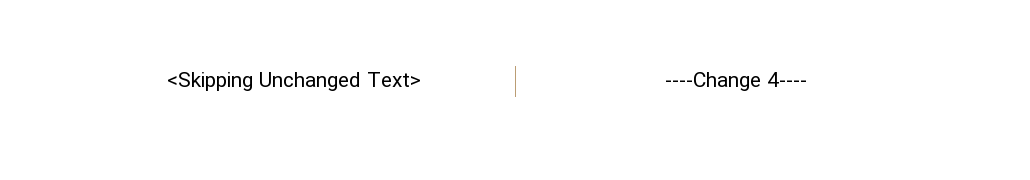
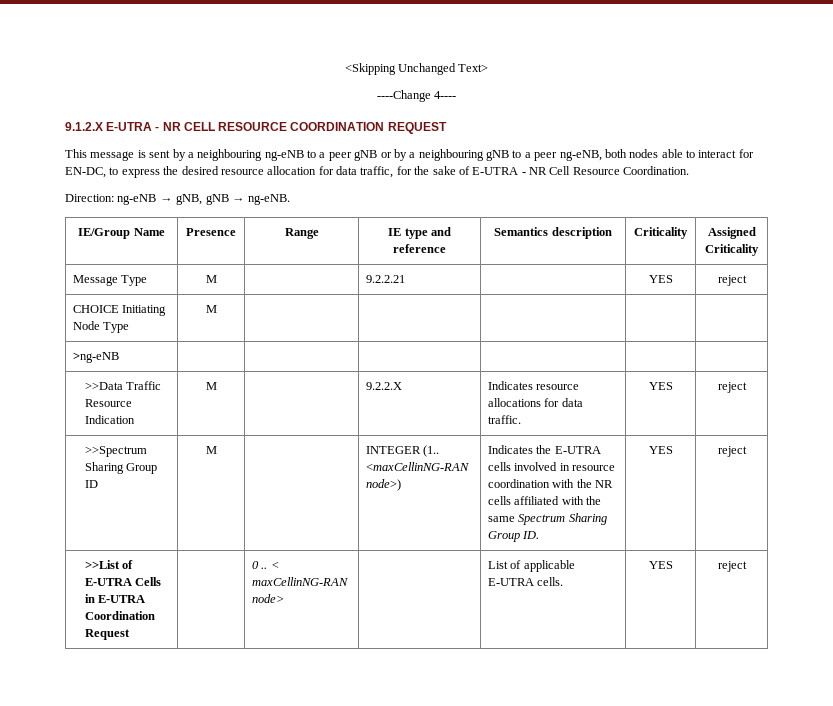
+ 9.1.2.X E-UTRA - NR CELL RESOURCE COORDINATION REQUEST
+ This message is sent by a neighbouring ng-eNB to a peer gNB or by a neighbouring gNB to a peer ng-eNB, both nodes able to interact for EN-DC, to express the desired resource allocation for data traffic, for the sake of E-UTRA - NR Cell Resource Coordination.
+ Direction: ng-eNB → gNB, gNB → ng-eNB.
+ IE/Group Name | Presence | Range | IE type and reference | Semantics description | Criticality | Assigned Criticality
+ Message Type | M | | 9.2.2.21 | | YES | reject
+ CHOICE Initiating Node Type | M | | | | |
+ >ng-eNB | | | | | |
+ >>Data Traffic Resource Indication | M | | 9.2.2.X | Indicates resource allocations for data traffic. | YES | reject
+ >>Spectrum Sharing Group ID | M | | INTEGER (1.. <maxCellinNG-RAN node>) | Indicates the E-UTRA cells involved in resource coordination with the NR cells affiliated with the same Spectrum Sharing Group ID. | YES | reject
+ >>List of E-UTRA Cells in E-UTRA Coordination Request | | 0 .. < maxCellinNG-RAN node> | | List of applicable E-UTRA cells. | YES | reject

